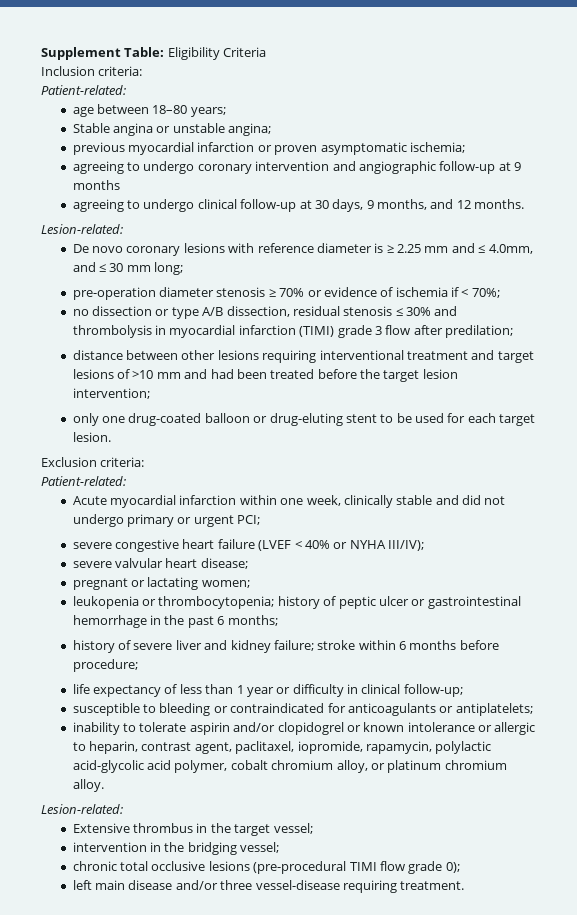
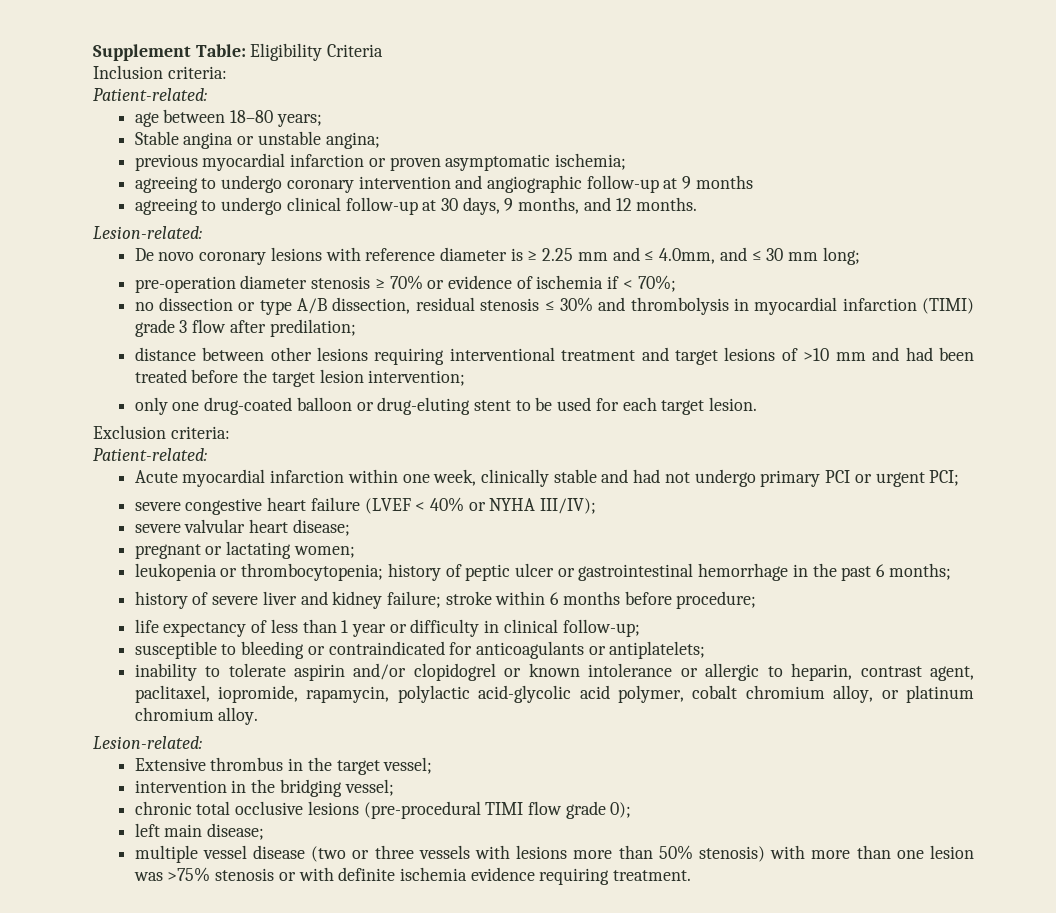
- Acute myocardial infarction within one week, clinically stable and did not undergo primary or urgent PCI;
+ Acute myocardial infarction within one week, clinically stable and had not undergo primary PCI or urgent PCI;
- left main disease and/or three vessel-disease requiring treatment.
+ left main disease;
+ multiple vessel disease (two or three vessels with lesions more than 50% stenosis) with more than one lesion was >75% stenosis or with definite ischemia evidence requiring treatment.

